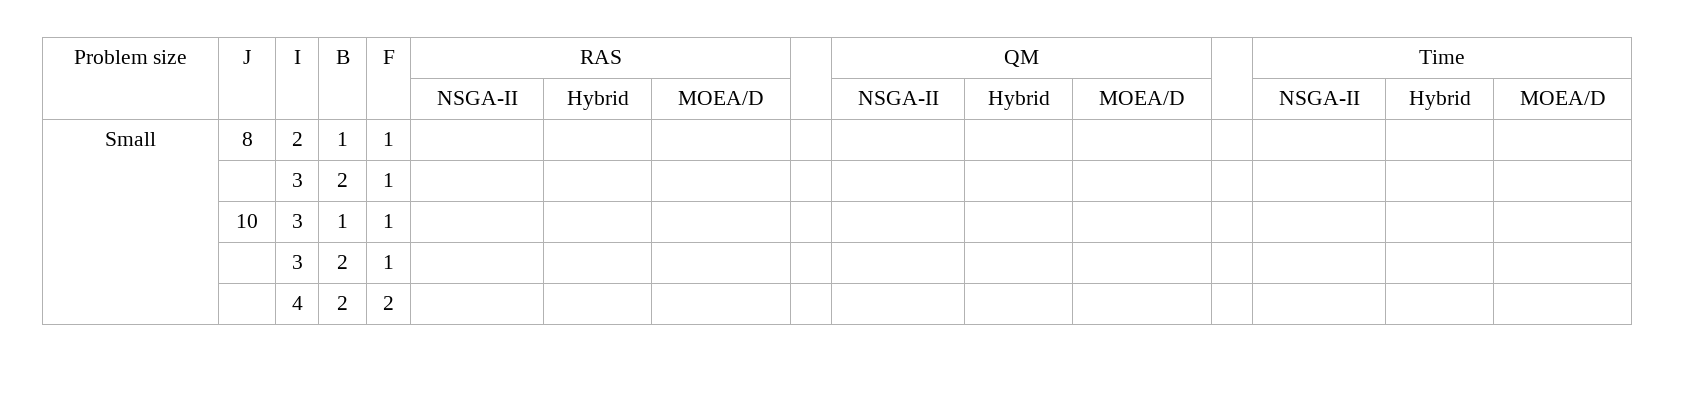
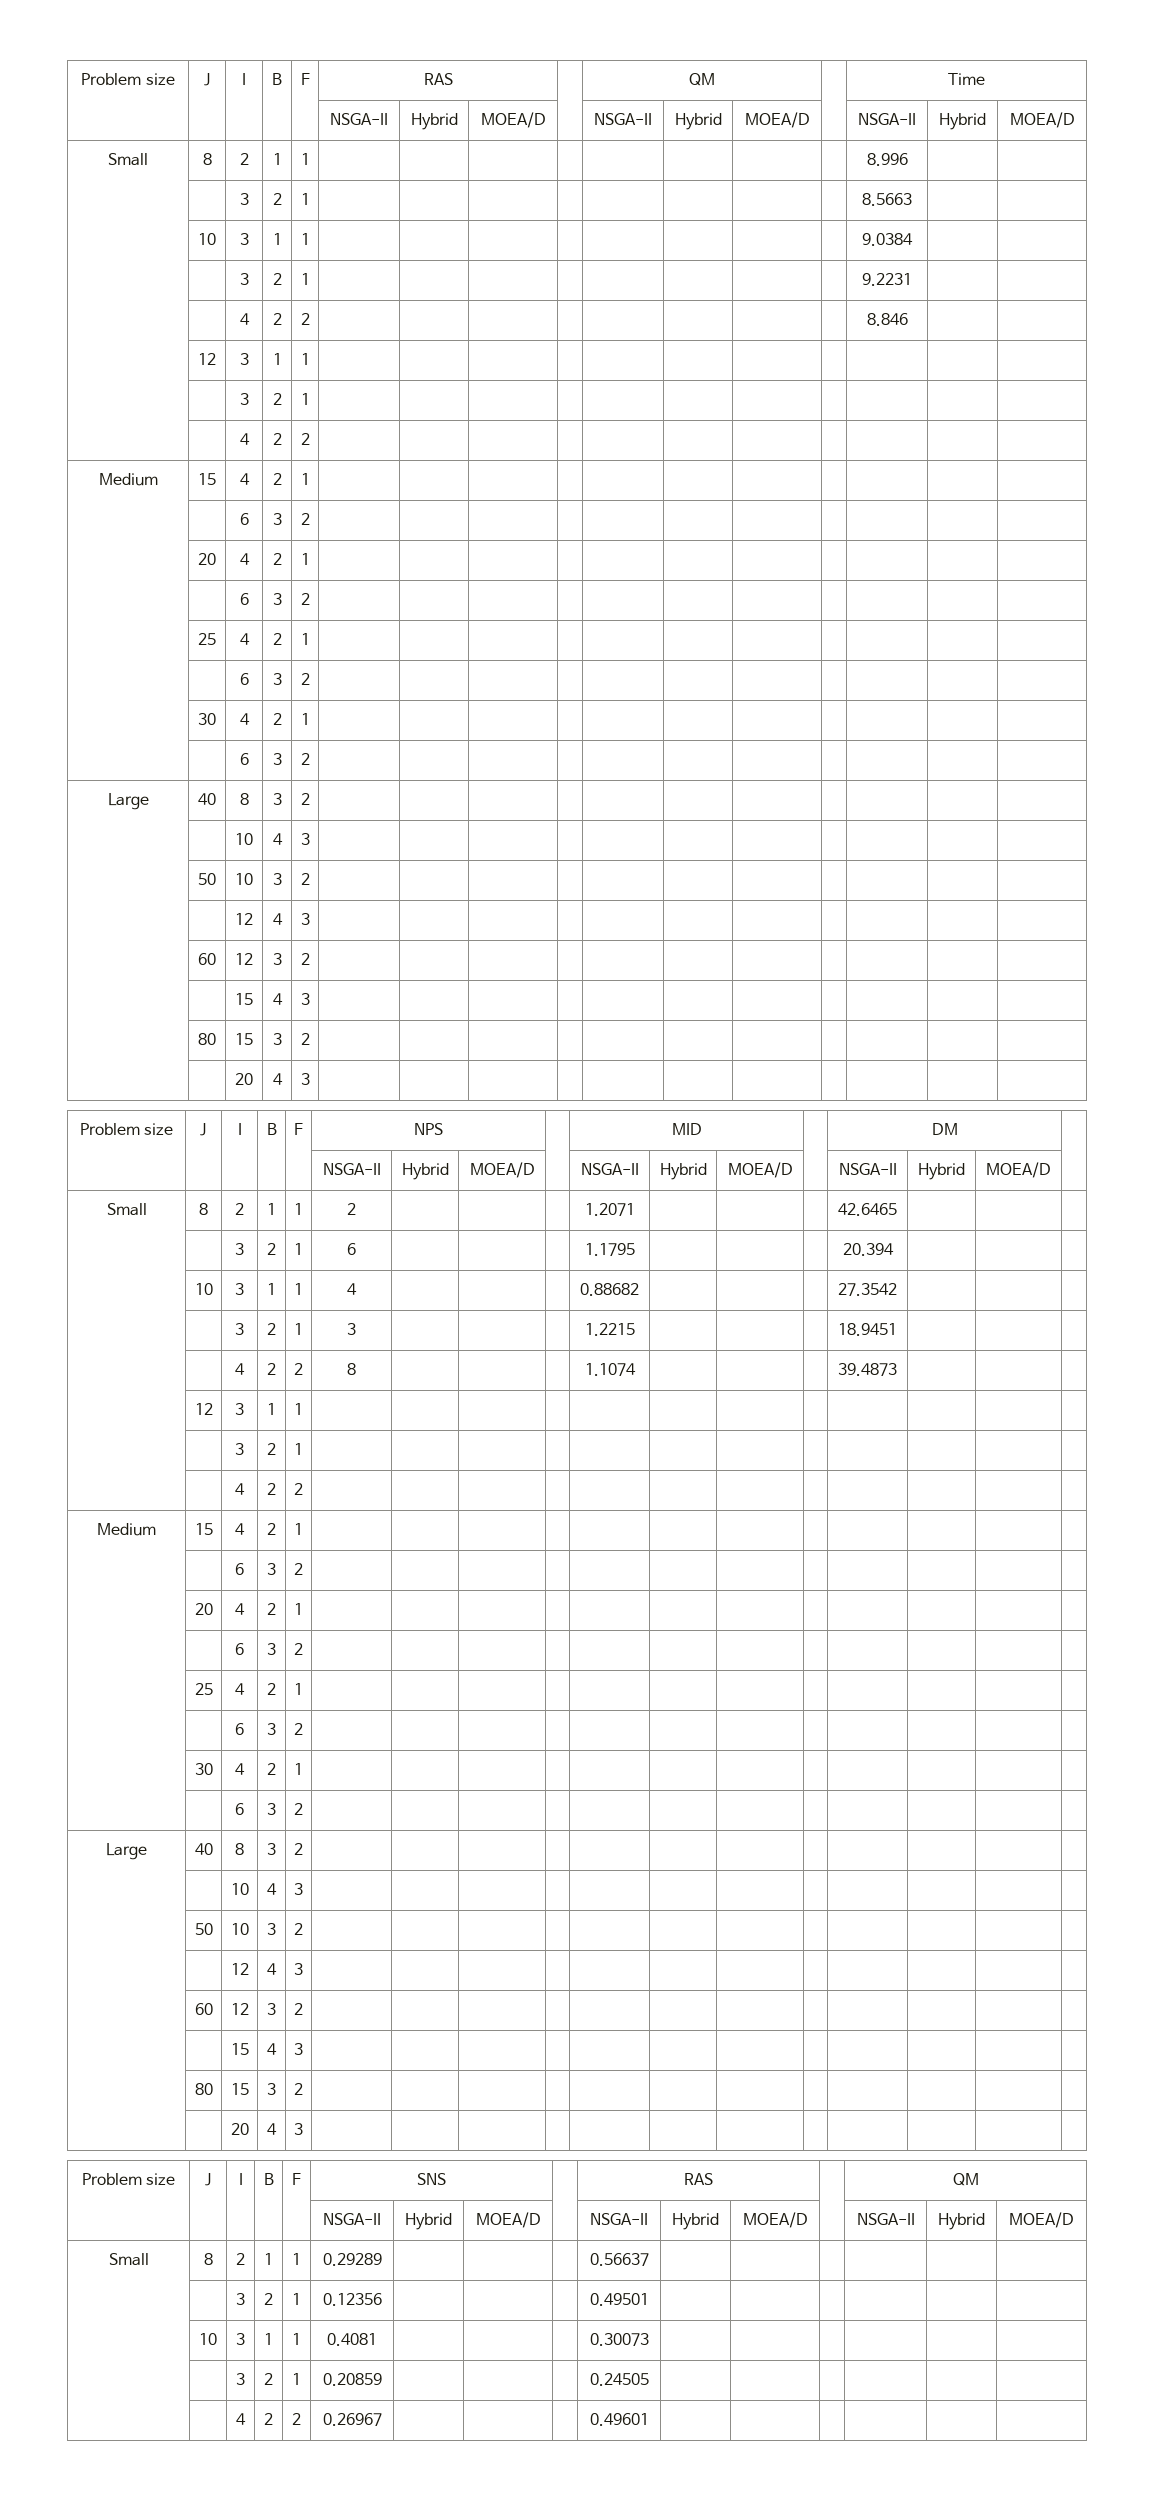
- Small | 8 | 2 | 1 | 1 | | | | | | | | | | |
- | | 3 | 2 | 1 | | | | | | | | | | |
+ Small | 8 | 2 | 1 | 1 | | | | | | | | | 8.996 | |
+ | | 3 | 2 | 1 | | | | | | | | | 8.5663 | |
- | 10 | 3 | 1 | 1 | | | | | | | | | | |
+ | 10 | 3 | 1 | 1 | | | | | | | | | 9.0384 | |
+ | | 3 | 2 | 1 | | | | | | | | | 9.2231 | |
+ | | 4 | 2 | 2 | | | | | | | | | 8.846 | |
+ | 12 | 3 | 1 | 1 | | | | | | | | | | |
  | | 3 | 2 | 1 | | | | | | | | | | |
  | | 4 | 2 | 2 | | | | | | | | | | |
+ Medium | 15 | 4 | 2 | 1 | | | | | | | | | | |
+ | | 6 | 3 | 2 | | | | | | | | | | |
+ | 20 | 4 | 2 | 1 | | | | | | | | | | |
+ | | 6 | 3 | 2 | | | | | | | | | | |
+ | 25 | 4 | 2 | 1 | | | | | | | | | | |
+ | | 6 | 3 | 2 | | | | | | | | | | |
+ | 30 | 4 | 2 | 1 | | | | | | | | | | |
+ | | 6 | 3 | 2 | | | | | | | | | | |
+ Large | 40 | 8 | 3 | 2 | | | | | | | | | | |
+ | | 10 | 4 | 3 | | | | | | | | | | |
+ | 50 | 10 | 3 | 2 | | | | | | | | | | |
+ | | 12 | 4 | 3 | | | | | | | | | | |
+ | 60 | 12 | 3 | 2 | | | | | | | | | | |
+ | | 15 | 4 | 3 | | | | | | | | | | |
+ | 80 | 15 | 3 | 2 | | | | | | | | | | |
+ | | 20 | 4 | 3 | | | | | | | | | | |
+ Problem size | J | I | B | F | NPS | | MID | | DM |
+ | | | | | NSGA-II | Hybrid | MOEA/D | | NSGA-II | Hybrid | MOEA/D | | NSGA-II | Hybrid | MOEA/D |
+ Small | 8 | 2 | 1 | 1 | 2 | | | | 1.2071 | | | | 42.6465 | | |
+ | | 3 | 2 | 1 | 6 | | | | 1.1795 | | | | 20.394 | | |
+ | 10 | 3 | 1 | 1 | 4 | | | | 0.88682 | | | | 27.3542 | | |
+ | | 3 | 2 | 1 | 3 | | | | 1.2215 | | | | 18.9451 | | |
+ | | 4 | 2 | 2 | 8 | | | | 1.1074 | | | | 39.4873 | | |
+ | 12 | 3 | 1 | 1 | | | | | | | | | | | |
+ | | 3 | 2 | 1 | | | | | | | | | | | |
+ | | 4 | 2 | 2 | | | | | | | | | | | |
+ Medium | 15 | 4 | 2 | 1 | | | | | | | | | | | |
+ | | 6 | 3 | 2 | | | | | | | | | | | |
+ | 20 | 4 | 2 | 1 | | | | | | | | | | | |
+ | | 6 | 3 | 2 | | | | | | | | | | | |
+ | 25 | 4 | 2 | 1 | | | | | | | | | | | |
+ | | 6 | 3 | 2 | | | | | | | | | | | |
+ | 30 | 4 | 2 | 1 | | | | | | | | | | | |
+ | | 6 | 3 | 2 | | | | | | | | | | | |
+ Large | 40 | 8 | 3 | 2 | | | | | | | | | | | |
+ | | 10 | 4 | 3 | | | | | | | | | | | |
+ | 50 | 10 | 3 | 2 | | | | | | | | | | | |
+ | | 12 | 4 | 3 | | | | | | | | | | | |
+ | 60 | 12 | 3 | 2 | | | | | | | | | | | |
+ | | 15 | 4 | 3 | | | | | | | | | | | |
+ | 80 | 15 | 3 | 2 | | | | | | | | | | | |
+ | | 20 | 4 | 3 | | | | | | | | | | | |
+ Problem size | J | I | B | F | SNS | | RAS | | QM
+ | | | | | NSGA-II | Hybrid | MOEA/D | | NSGA-II | Hybrid | MOEA/D | | NSGA-II | Hybrid | MOEA/D
+ Small | 8 | 2 | 1 | 1 | 0.29289 | | | | 0.56637 | | | | | |
+ | | 3 | 2 | 1 | 0.12356 | | | | 0.49501 | | | | | |
+ | 10 | 3 | 1 | 1 | 0.4081 | | | | 0.30073 | | | | | |
+ | | 3 | 2 | 1 | 0.20859 | | | | 0.24505 | | | | | |
+ | | 4 | 2 | 2 | 0.26967 | | | | 0.49601 | | | | | |

